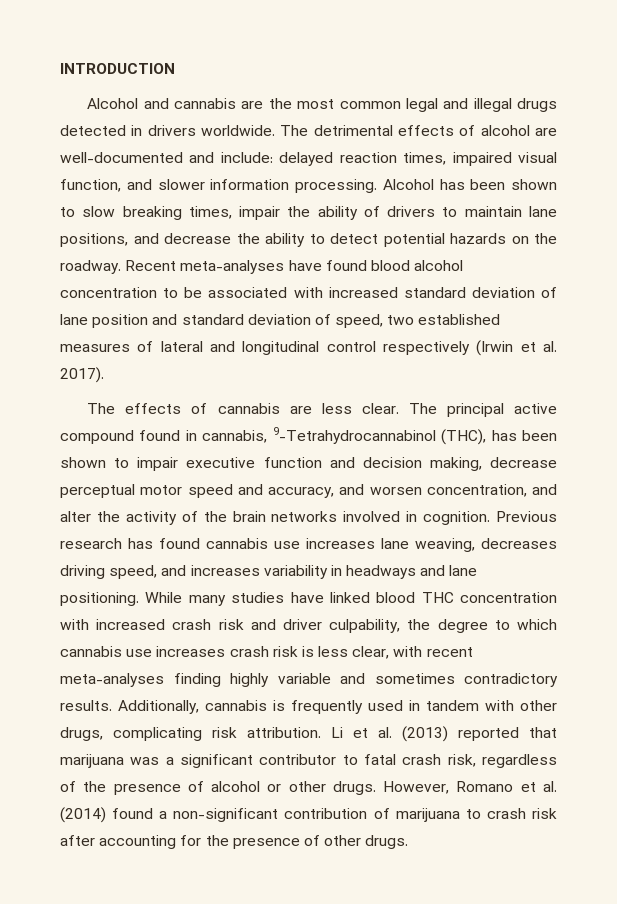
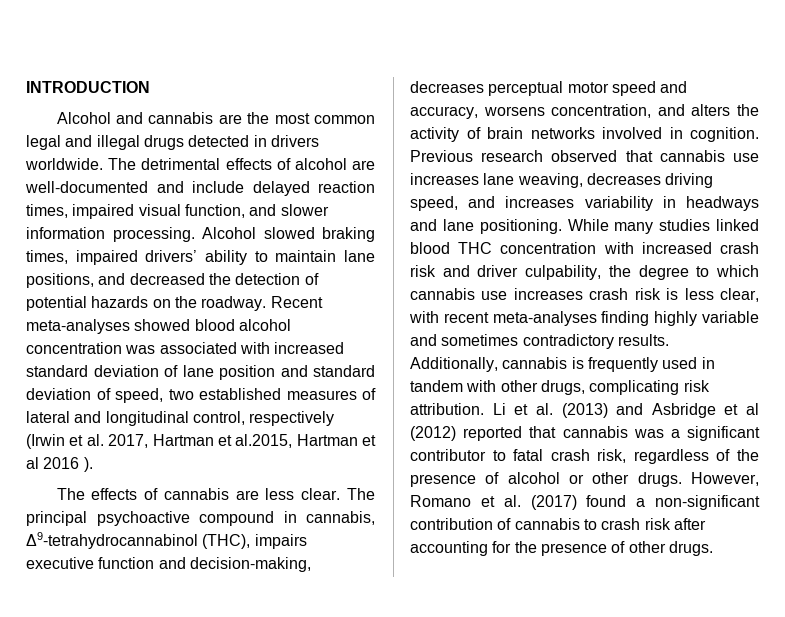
- The detrimental effects of alcohol are well-documented and include: delayed reaction times, impaired visual function, and slower information processing.
+ The detrimental effects of alcohol are well-documented and include delayed reaction times, impaired visual function, and slower information processing.
- Alcohol has been shown to slow breaking times, impair the ability of drivers to maintain lane positions, and decrease the ability to detect potential hazards on the roadway.
+ Alcohol slowed braking times, impaired drivers’ ability to maintain lane positions, and decreased the detection of potential hazards on the roadway.
- Recent meta-analyses have found blood alcohol concentration to be associated with increased standard deviation of lane position and standard deviation of speed, two established measures of lateral and longitudinal control respectively (Irwin et al. 2017).
+ Recent meta-analyses showed blood alcohol concentration was associated with increased standard deviation of lane position and standard deviation of speed, two established measures of lateral and longitudinal control, respectively (Irwin et al. 2017, Hartman et al.2015, Hartman et al 2016 ).
- The principal active compound found in cannabis, 9-Tetrahydrocannabinol (THC), has been shown to impair executive function and decision making, decrease perceptual motor speed and accuracy, and worsen concentration, and alter the activity of the brain networks involved in cognition.
+ The principal psychoactive compound in cannabis, Δ9-tetrahydrocannabinol (THC), impairs executive function and decision-making, decreases perceptual motor speed and accuracy, worsens concentration, and alters the activity of brain networks involved in cognition.
- Previous research has found cannabis use increases lane weaving, decreases driving speed, and increases variability in headways and lane positioning.
+ Previous research observed that cannabis use increases lane weaving, decreases driving speed, and increases variability in headways and lane positioning.
- While many studies have linked blood THC concentration with increased crash risk and driver culpability, the degree to which cannabis use increases crash risk is less clear, with recent meta-analyses finding highly variable and sometimes contradictory results.
+ While many studies linked blood THC concentration with increased crash risk and driver culpability, the degree to which cannabis use increases crash risk is less clear, with recent meta-analyses finding highly variable and sometimes contradictory results.
- Li et al. (2013) reported that marijuana was a significant contributor to fatal crash risk, regardless of the presence of alcohol or other drugs.
+ Li et al. (2013) and Asbridge et al (2012) reported that cannabis was a significant contributor to fatal crash risk, regardless of the presence of alcohol or other drugs.
- However, Romano et al. (2014) found a non-significant contribution of marijuana to crash risk after accounting for the presence of other drugs.
+ However, Romano et al. (2017) found a non-significant contribution of cannabis to crash risk after accounting for the presence of other drugs.

